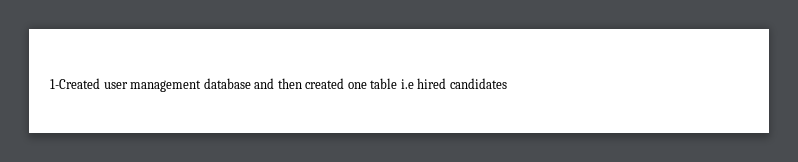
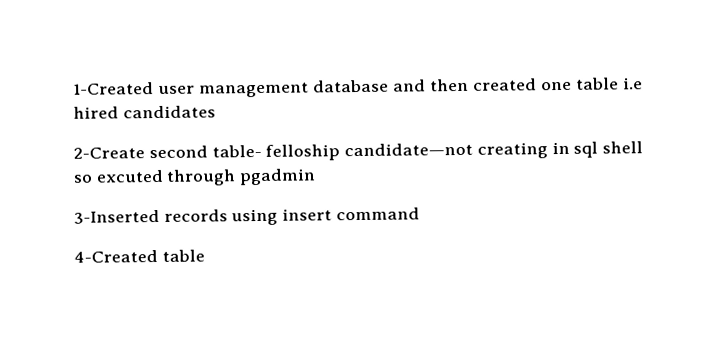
+ 2-Create second table- felloship candidate—not creating in sql shell so excuted through pgadmin
+ 3-Inserted records using insert command
+ 4-Created table

